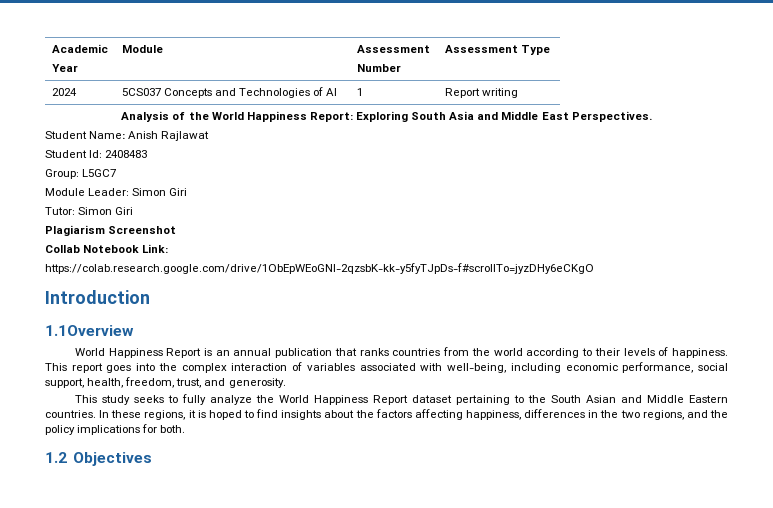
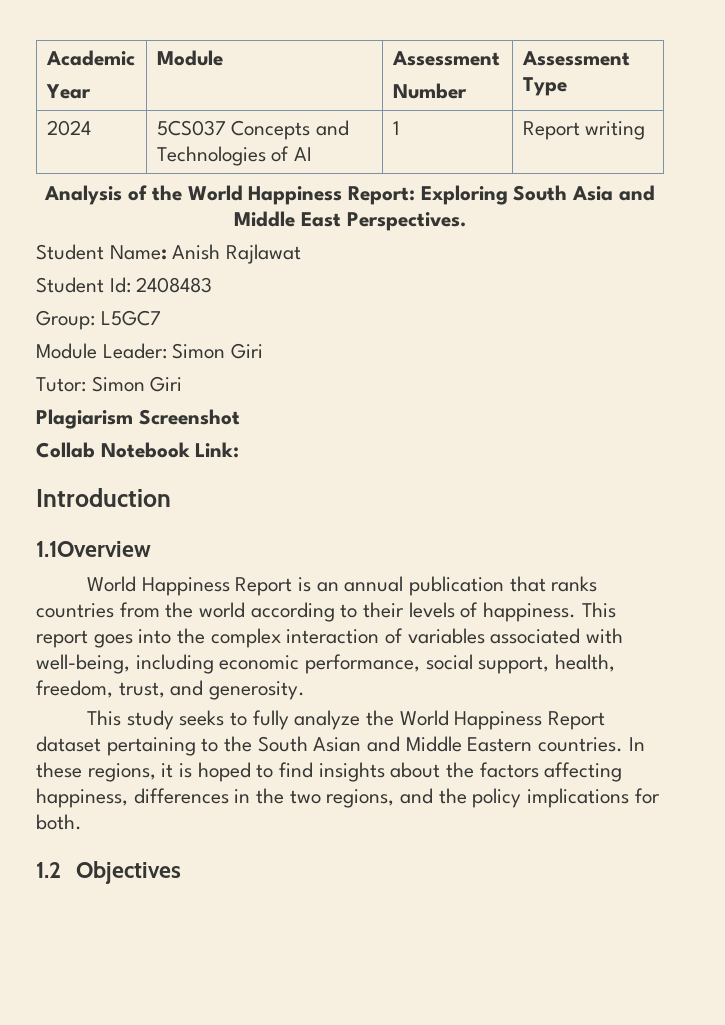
- https://colab.research.google.com/drive/1ObEpWEoGNl-2qzsbK-kk-y5fyTJpDs-f#scrollTo=jyzDHy6eCKgO

